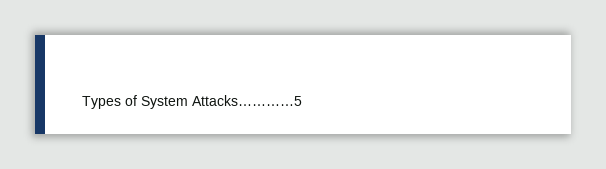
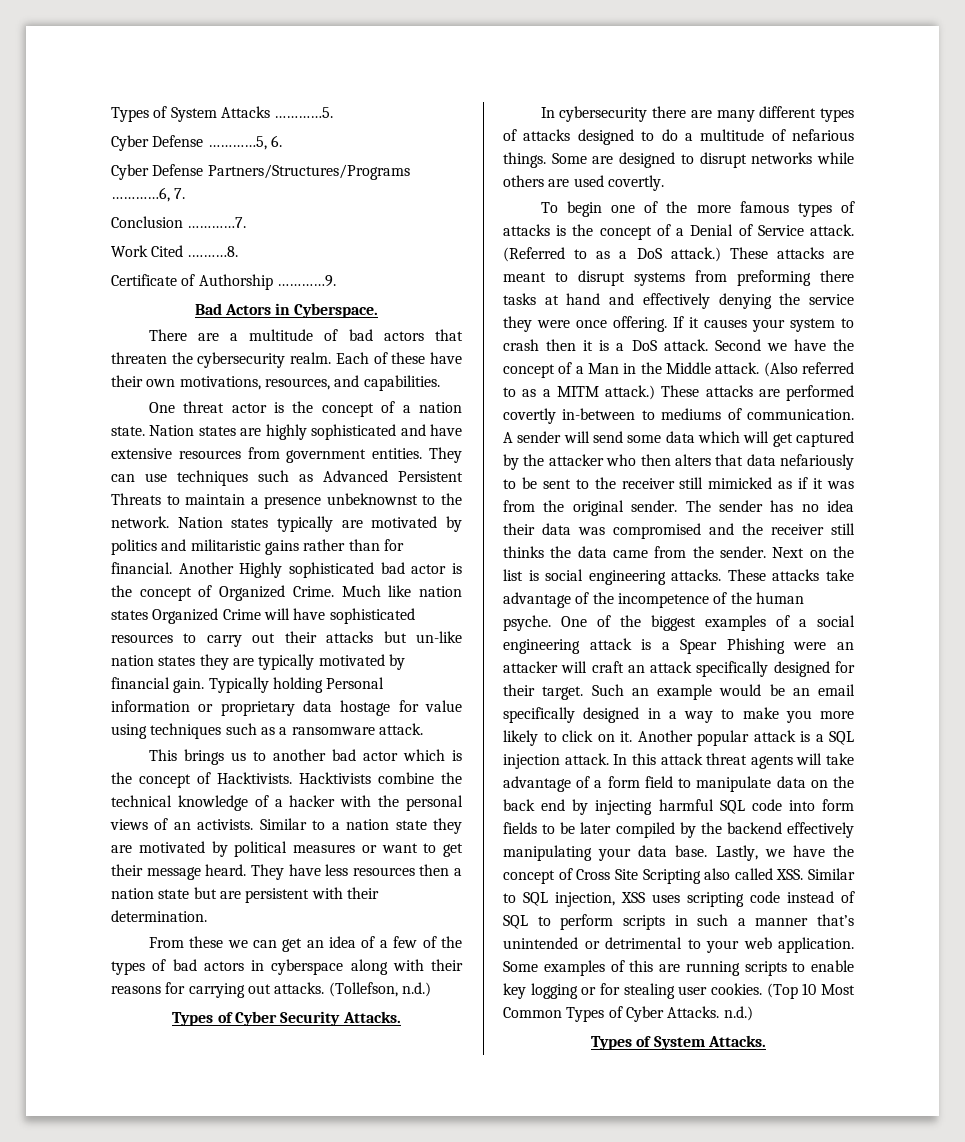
- Types of System Attacks…………5
+ Types of System Attacks …………5.
+ Cyber Defense …………5, 6.
+ Cyber Defense Partners/Structures/Programs …………6, 7.
+ Conclusion …………7.
+ Work Cited .………8.
+ Certificate of Authorship …………9.
+ Bad Actors in Cyberspace.
+ There are a multitude of bad actors that threaten the cybersecurity realm. Each of these have their own motivations, resources, and capabilities.
+ One threat actor is the concept of a nation state. Nation states are highly sophisticated and have extensive resources from government entities. They can use techniques such as Advanced Persistent Threats to maintain a presence unbeknownst to the network. Nation states typically are motivated by politics and militaristic gains rather than for financial. Another Highly sophisticated bad actor is the concept of Organized Crime. Much like nation states Organized Crime will have sophisticated resources to carry out their attacks but un-like nation states they are typically motivated by financial gain. Typically holding Personal information or proprietary data hostage for value using techniques such as a ransomware attack.
+ This brings us to another bad actor which is the concept of Hacktivists. Hacktivists combine the technical knowledge of a hacker with the personal views of an activists. Similar to a nation state they are motivated by political measures or want to get their message heard. They have less resources then a nation state but are persistent with their determination.
+ From these we can get an idea of a few of the types of bad actors in cyberspace along with their reasons for carrying out attacks. (Tollefson, n.d.)
+ Types of Cyber Security Attacks.
+ In cybersecurity there are many different types of attacks designed to do a multitude of nefarious things. Some are designed to disrupt networks while others are used covertly.
+ To begin one of the more famous types of attacks is the concept of a Denial of Service attack. (Referred to as a DoS attack.) These attacks are meant to disrupt systems from preforming there tasks at hand and effectively denying the service they were once offering. If it causes your system to crash then it is a DoS attack. Second we have the concept of a Man in the Middle attack. (Also referred to as a MITM attack.) These attacks are performed covertly in-between to mediums of communication. A sender will send some data which will get captured by the attacker who then alters that data nefariously to be sent to the receiver still mimicked as if it was from the original sender. The sender has no idea their data was compromised and the receiver still thinks the data came from the sender. Next on the list is social engineering attacks. These attacks take advantage of the incompetence of the human psyche. One of the biggest examples of a social engineering attack is a Spear Phishing were an attacker will craft an attack specifically designed for their target. Such an example would be an email specifically designed in a way to make you more likely to click on it. Another popular attack is a SQL injection attack. In this attack threat agents will take advantage of a form field to manipulate data on the back end by injecting harmful SQL code into form fields to be later compiled by the backend effectively manipulating your data base. Lastly, we have the concept of Cross Site Scripting also called XSS. Similar to SQL injection, XSS uses scripting code instead of SQL to perform scripts in such a manner that’s unintended or detrimental to your web application. Some examples of this are running scripts to enable key logging or for stealing user cookies. (Top 10 Most Common Types of Cyber Attacks. n.d.)
+ Types of System Attacks.

